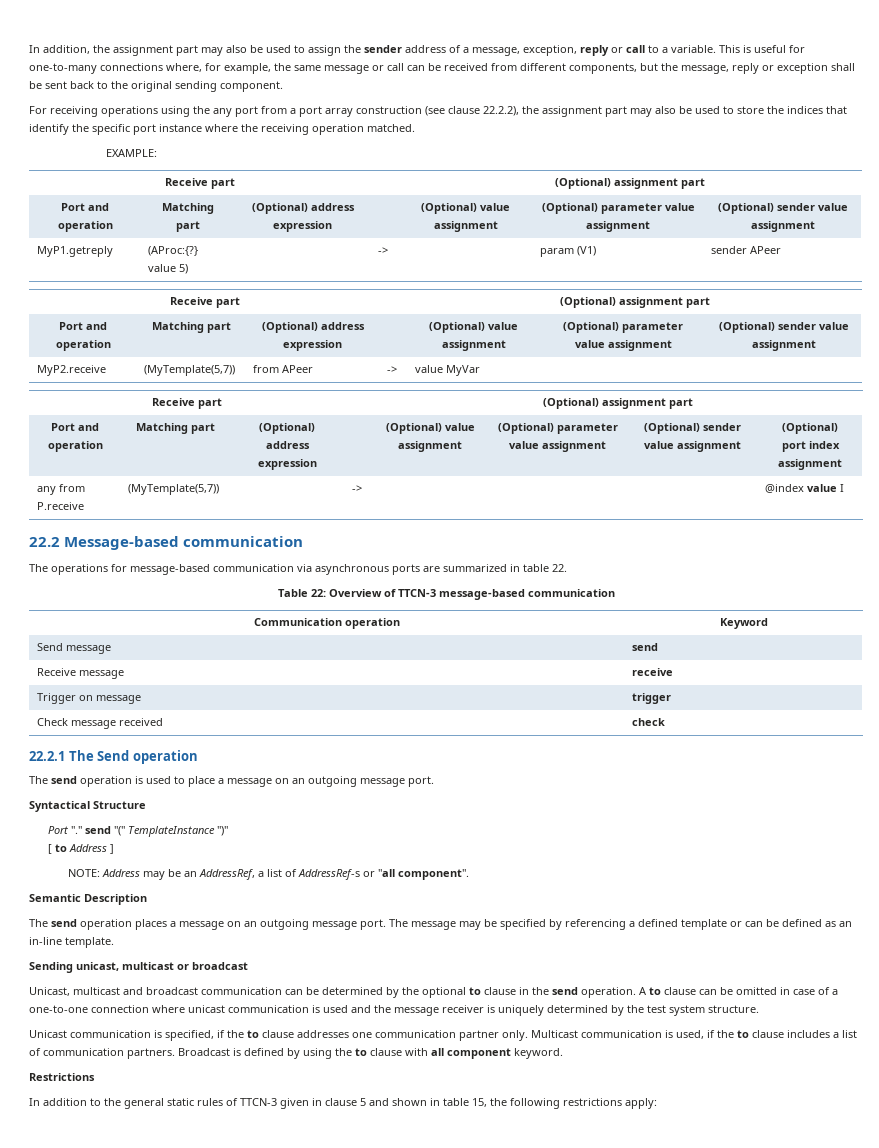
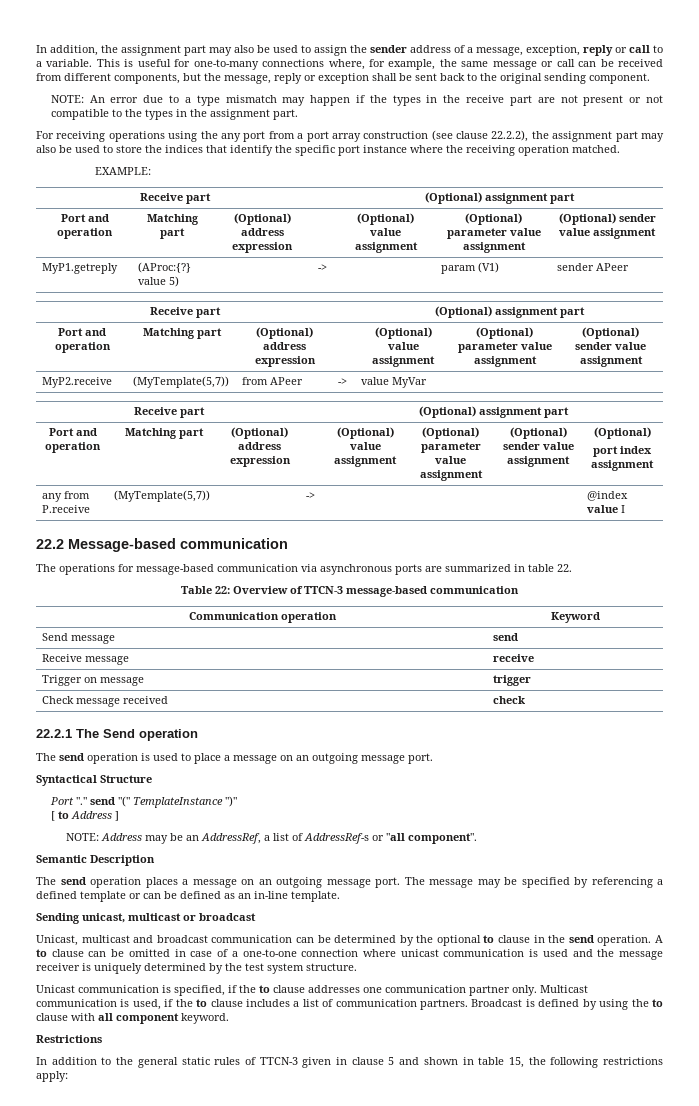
+ NOTE: An error due to a type mismatch may happen if the types in the receive part are not present or not compatible to the types in the assignment part.

